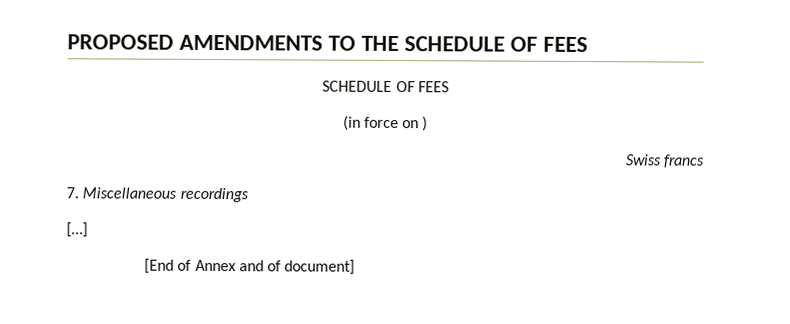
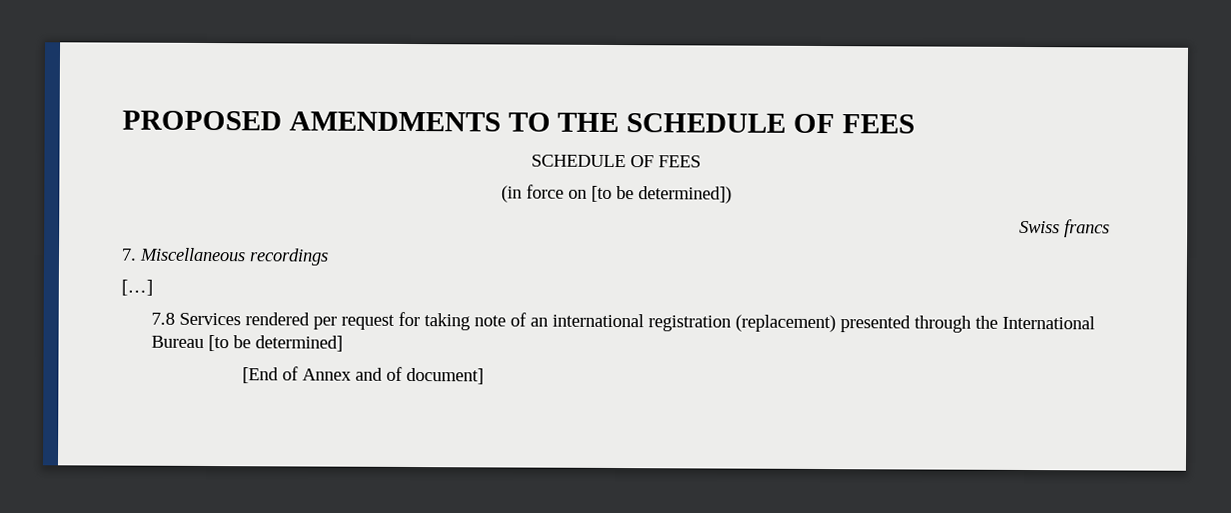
- (in force on )
+ (in force on [to be determined])
+ 7.8 Services rendered per request for taking note of an international registration (replacement) presented through the International Bureau [to be determined]

